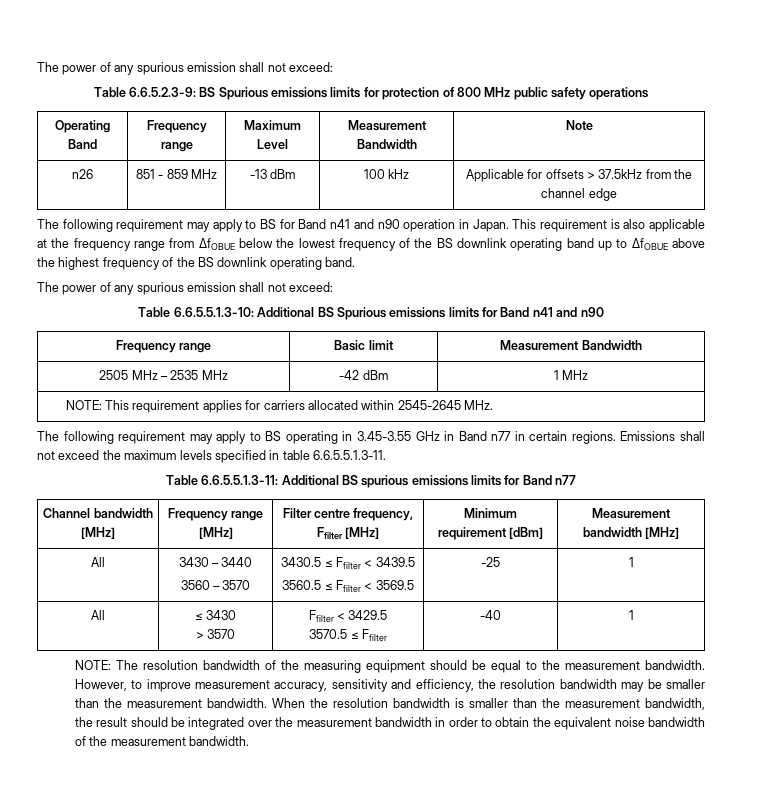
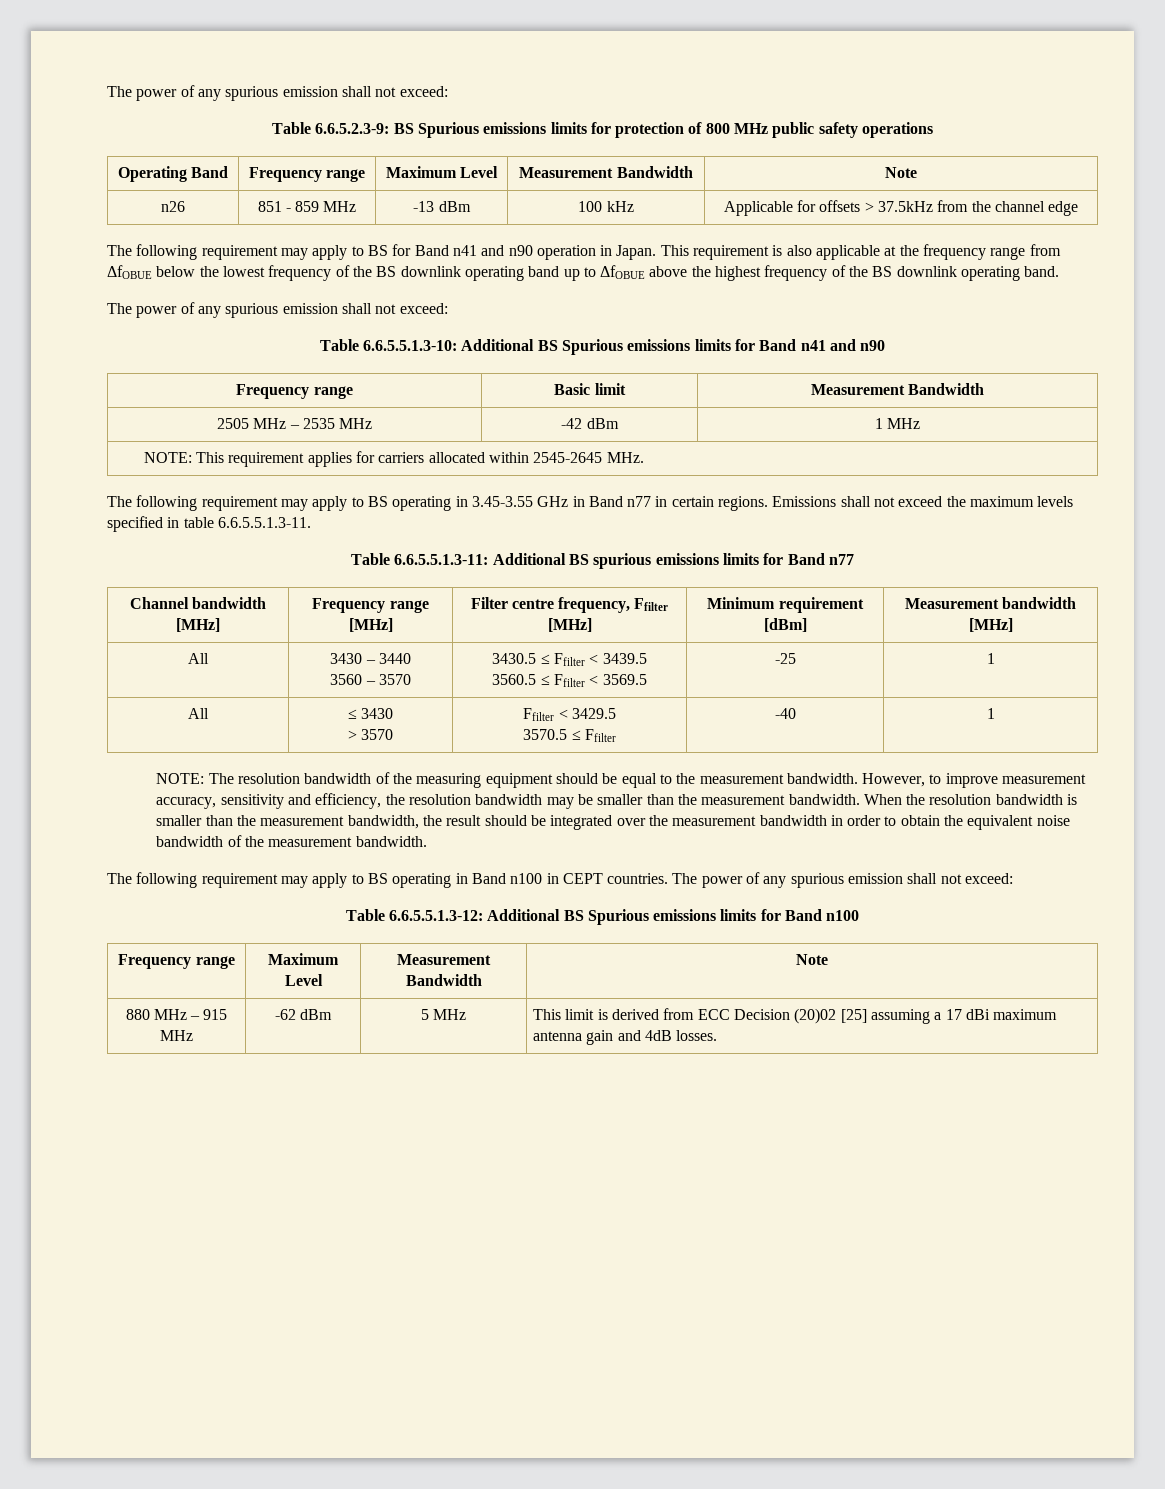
+ The following requirement may apply to BS operating in Band n100 in CEPT countries. The power of any spurious emission shall not exceed:
+ Table 6.6.5.5.1.3-12: Additional BS Spurious emissions limits for Band n100
+ Frequency range | Maximum Level | Measurement Bandwidth | Note
+ 880 MHz – 915 MHz | -62 dBm | 5 MHz | This limit is derived from ECC Decision (20)02 [25] assuming a 17 dBi maximum antenna gain and 4dB losses.

